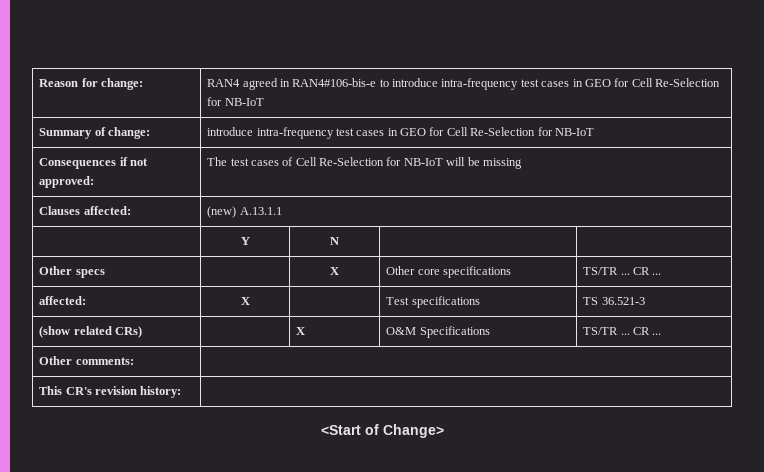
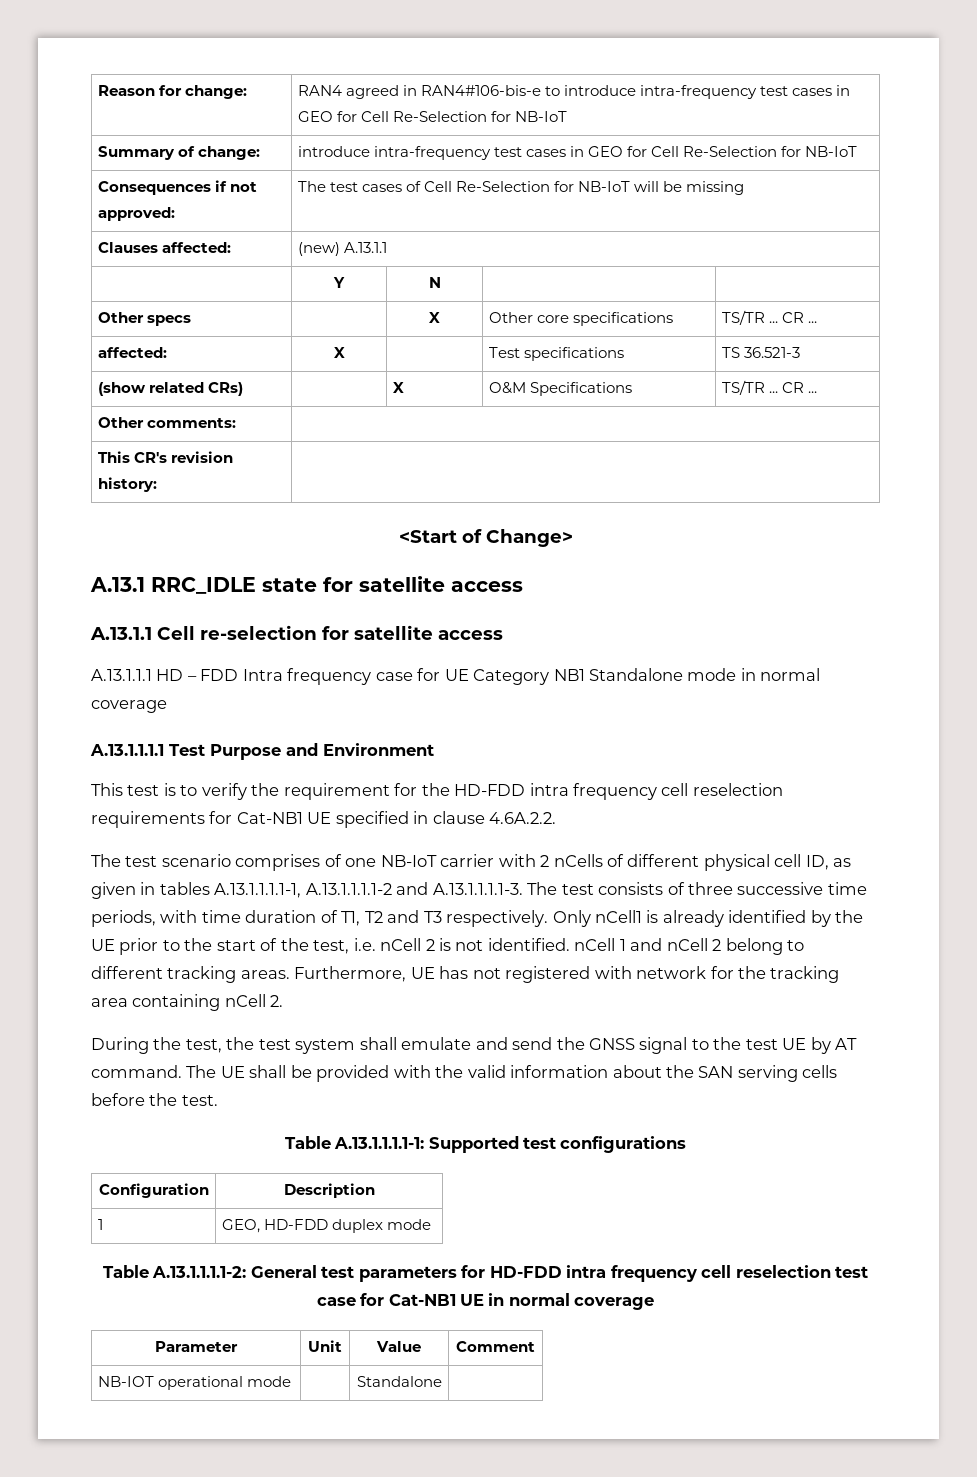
+ A.13.1 RRC_IDLE state for satellite access
+ A.13.1.1 Cell re-selection for satellite access
+ A.13.1.1.1 HD – FDD Intra frequency case for UE Category NB1 Standalone mode in normal coverage
+ A.13.1.1.1.1 Test Purpose and Environment
+ This test is to verify the requirement for the HD-FDD intra frequency cell reselection requirements for Cat-NB1 UE specified in clause 4.6A.2.2.
+ The test scenario comprises of one NB-IoT carrier with 2 nCells of different physical cell ID, as given in tables A.13.1.1.1.1-1, A.13.1.1.1.1-2 and A.13.1.1.1.1-3. The test consists of three successive time periods, with time duration of T1, T2 and T3 respectively. Only nCell1 is already identified by the UE prior to the start of the test, i.e. nCell 2 is not identified. nCell 1 and nCell 2 belong to different tracking areas. Furthermore, UE has not registered with network for the tracking area containing nCell 2.
+ During the test, the test system shall emulate and send the GNSS signal to the test UE by AT command. The UE shall be provided with the valid information about the SAN serving cells before the test.
+ Table A.13.1.1.1.1-1: Supported test configurations
+ Configuration | Description
+ 1 | GEO, HD-FDD duplex mode
+ Table A.13.1.1.1.1-2: General test parameters for HD-FDD intra frequency cell reselection test case for Cat-NB1 UE in normal coverage
+ Parameter | Unit | Value | Comment
+ NB-IOT operational mode | | Standalone |

